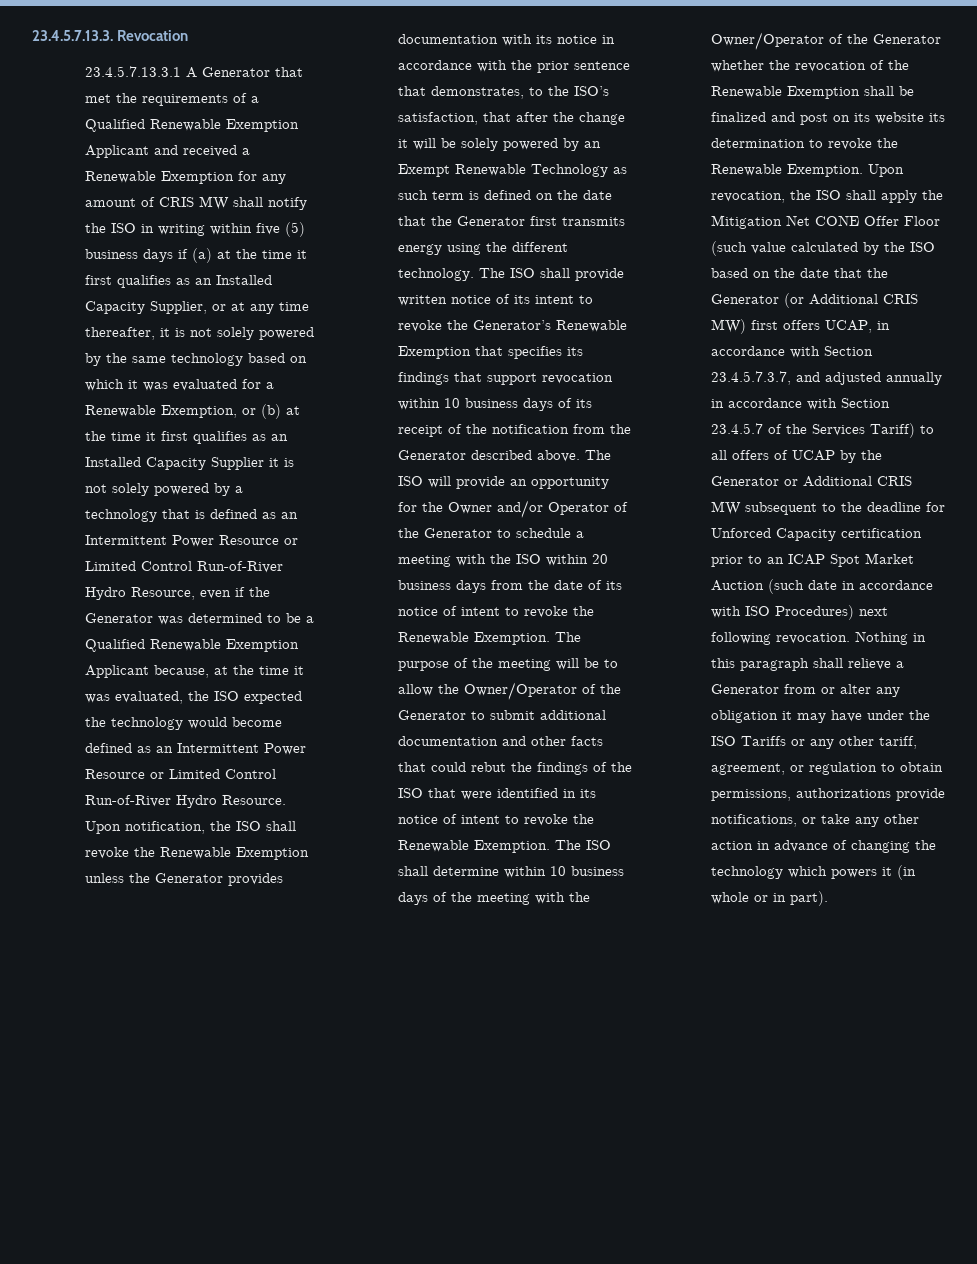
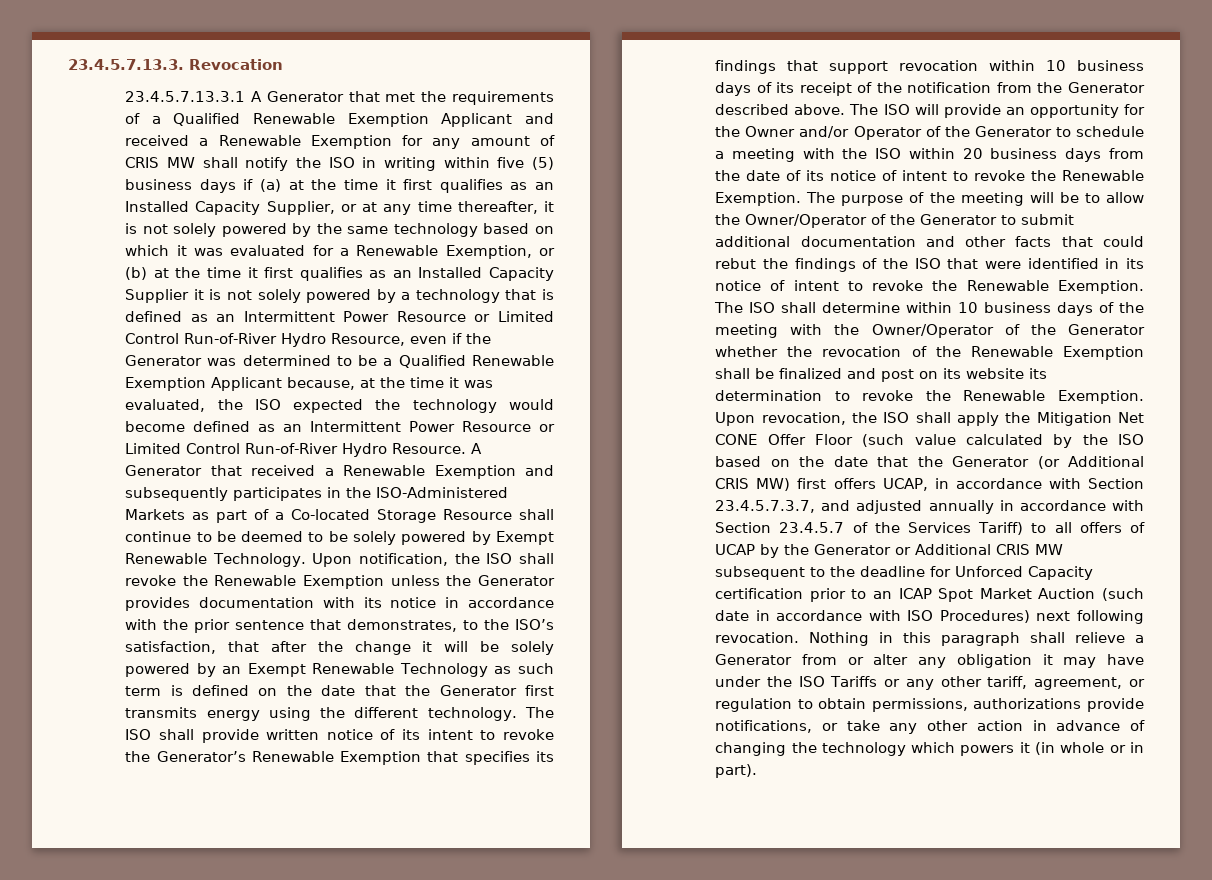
+ A Generator that received a Renewable Exemption and subsequently participates in the ISO-Administered Markets as part of a Co-located Storage Resource shall continue to be deemed to be solely powered by Exempt Renewable Technology.

